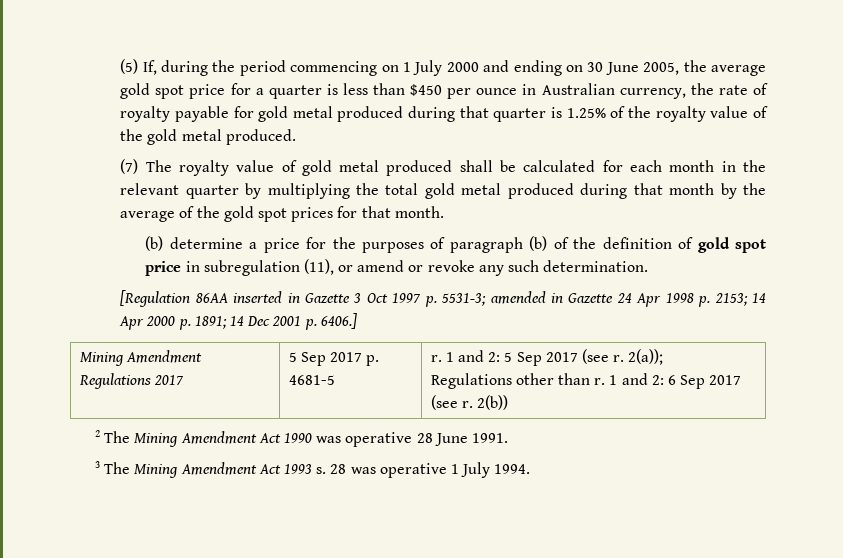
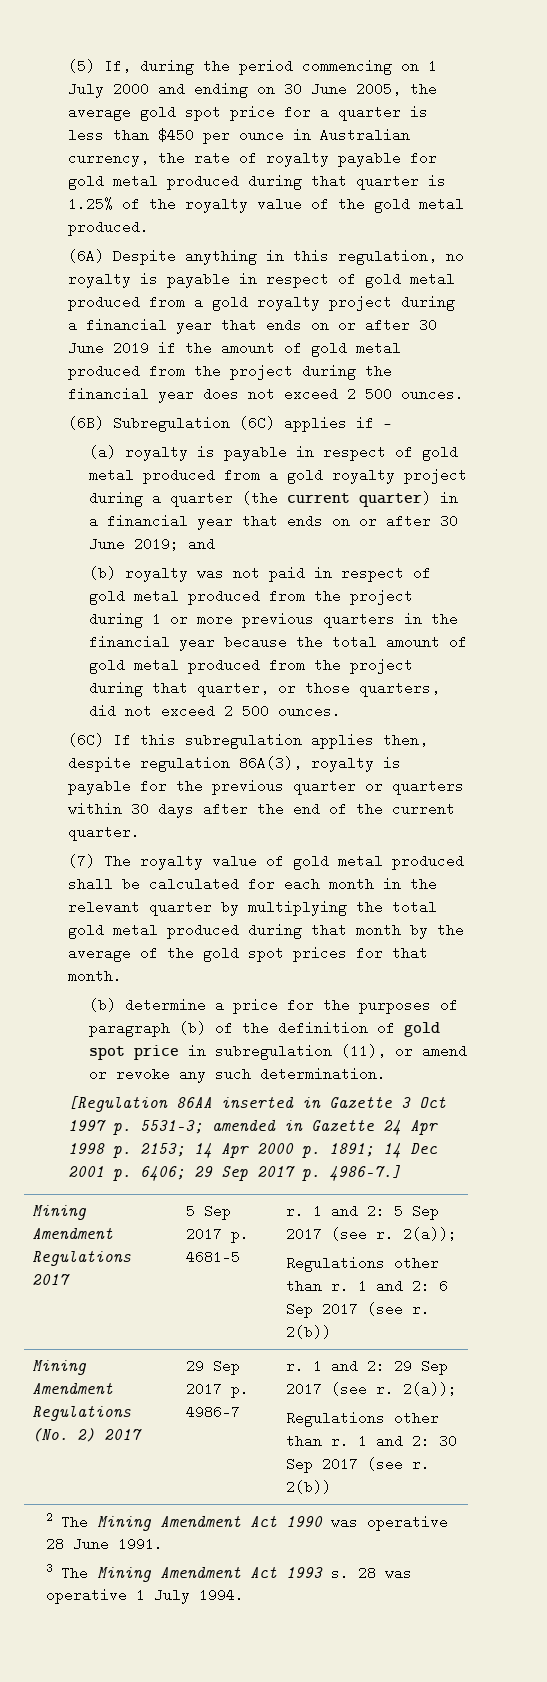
+ (6A) Despite anything in this regulation, no royalty is payable in respect of gold metal produced from a gold royalty project during a financial year that ends on or after 30 June 2019 if the amount of gold metal produced from the project during the financial year does not exceed 2 500 ounces.
+ (6B) Subregulation (6C) applies if —
+ (a) royalty is payable in respect of gold metal produced from a gold royalty project during a quarter (the current quarter) in a financial year that ends on or after 30 June 2019; and
+ (b) royalty was not paid in respect of gold metal produced from the project during 1 or more previous quarters in the financial year because the total amount of gold metal produced from the project during that quarter, or those quarters, did not exceed 2 500 ounces.
+ (6C) If this subregulation applies then, despite regulation 86A(3), royalty is payable for the previous quarter or quarters within 30 days after the end of the current quarter.
- [Regulation 86AA inserted in Gazette 3 Oct 1997 p. 5531-3; amended in Gazette 24 Apr 1998 p. 2153; 14 Apr 2000 p. 1891; 14 Dec 2001 p. 6406.]
+ [Regulation 86AA inserted in Gazette 3 Oct 1997 p. 5531-3; amended in Gazette 24 Apr 1998 p. 2153; 14 Apr 2000 p. 1891; 14 Dec 2001 p. 6406; 29 Sep 2017 p. 4986-7.]
+ Mining Amendment Regulations (No. 2) 2017 | 29 Sep 2017 p. 4986-7 | r. 1 and 2: 29 Sep 2017 (see r. 2(a));
+ Regulations other than r. 1 and 2: 30 Sep 2017 (see r. 2(b))

